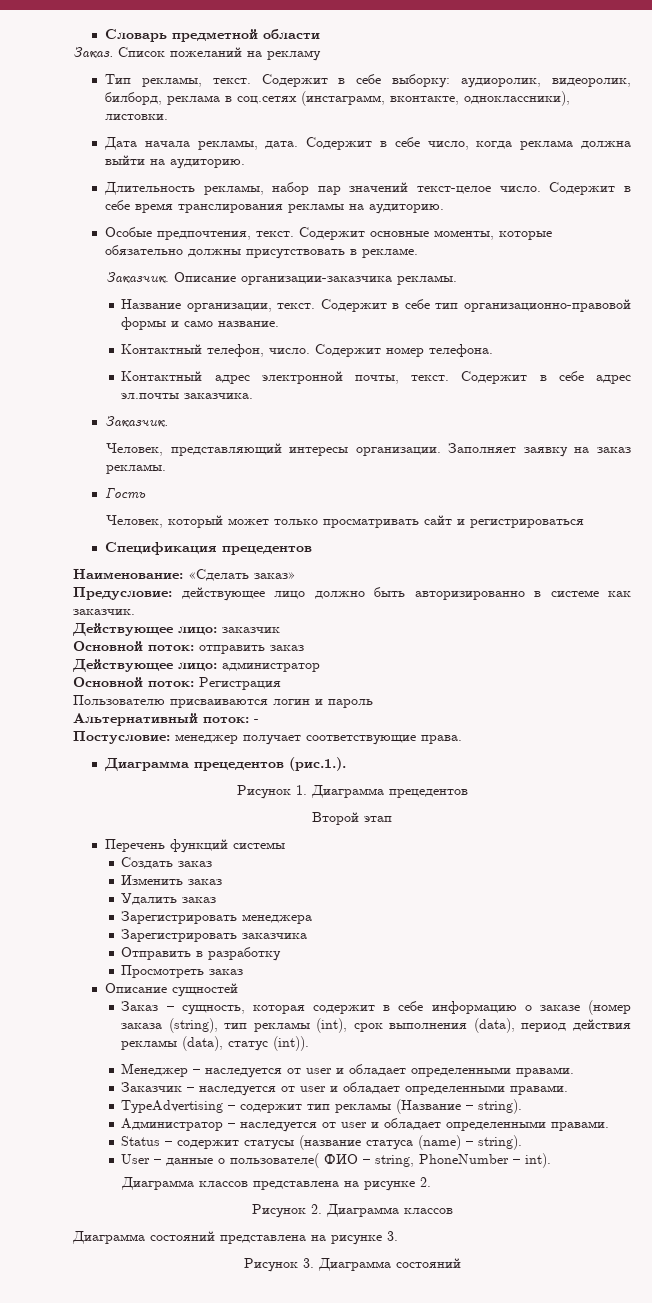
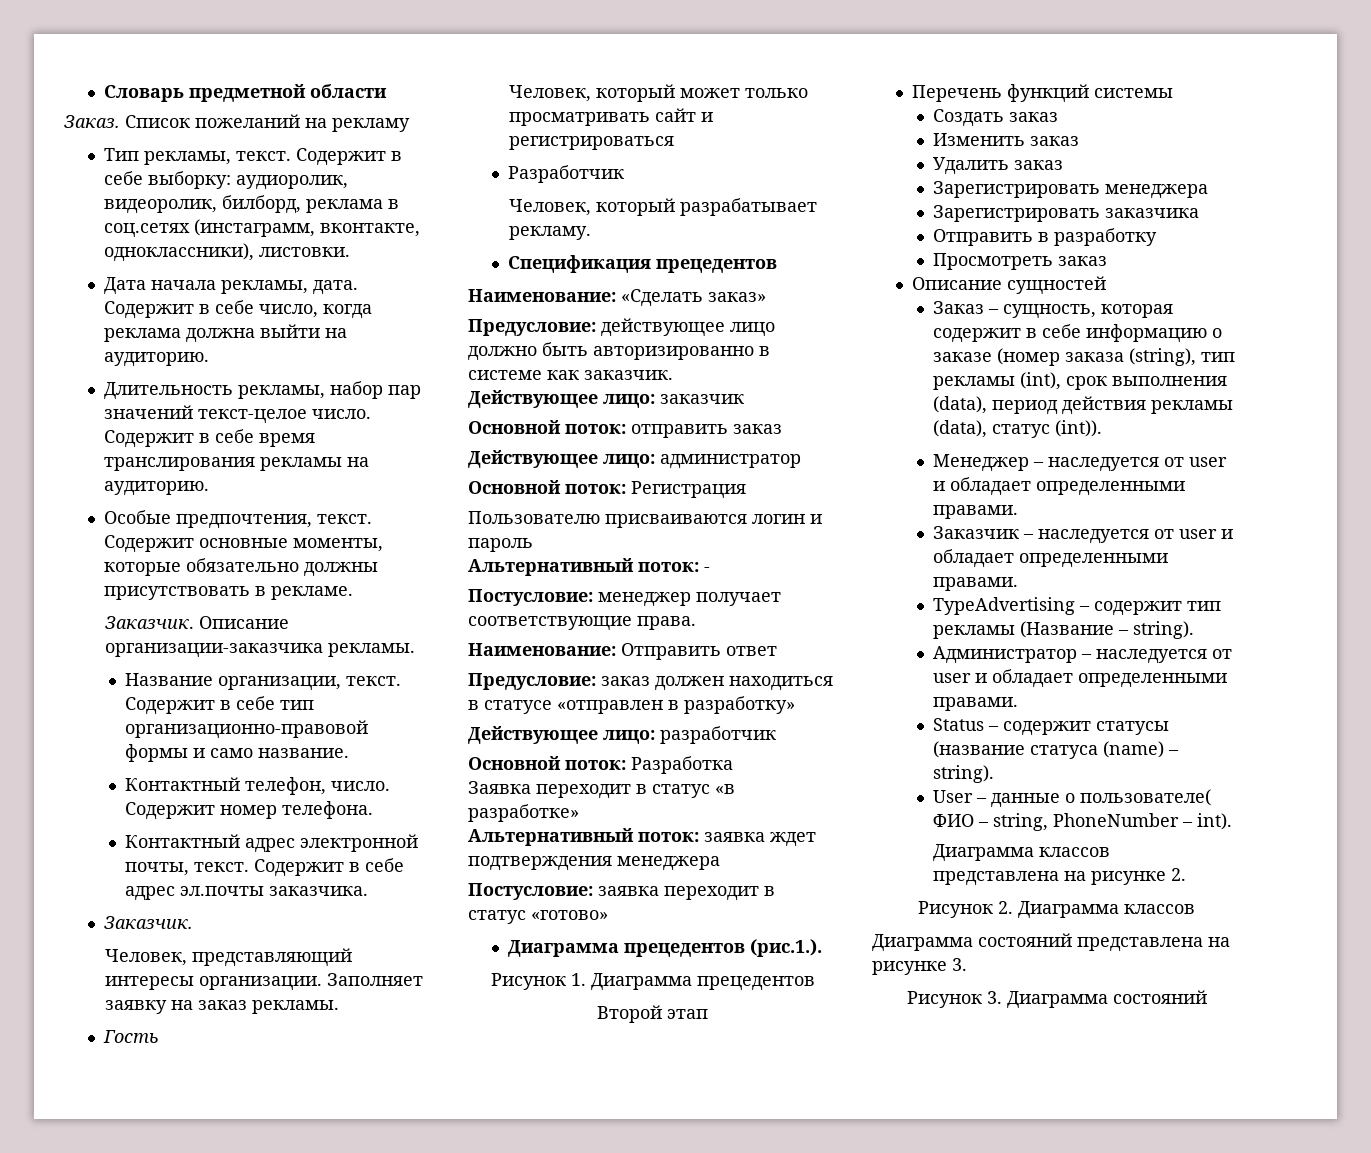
+ Разработчик
+ Человек, который разрабатывает рекламу.
+ Наименование: Отправить ответ
+ Предусловие: заказ должен находиться в статусе «отправлен в разработку»
+ Действующее лицо: разработчик
+ Основной поток: Разработка
+ Заявка переходит в статус «в разработке»
+ Альтернативный поток: заявка ждет подтверждения менеджера
+ Постусловие: заявка переходит в статус «готово»

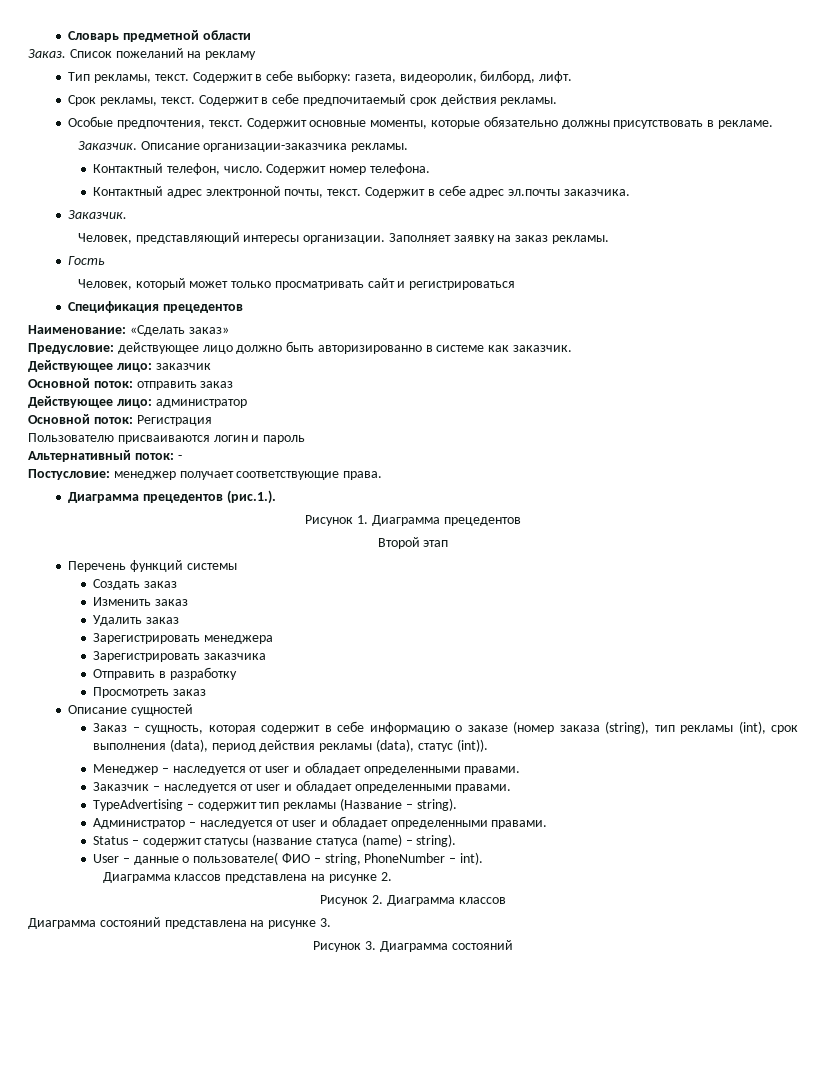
- Содержит в себе выборку: аудиоролик, видеоролик, билборд, реклама в соц.сетях (инстаграмм, вконтакте, одноклассники), листовки.
- Дата начала рекламы, дата. Содержит в себе число, когда реклама должна выйти на аудиторию.
- Длительность рекламы, набор пар значений текст-целое число. Содержит в себе время транслирования рекламы на аудиторию.
+ Содержит в себе выборку: газета, видеоролик, билборд, лифт.
+ Срок рекламы, текст. Содержит в себе предпочитаемый срок действия рекламы.
- Название организации, текст. Содержит в себе тип организационно-правовой формы и само название.
- Разработчик
- Человек, который разрабатывает рекламу.
- Наименование: Отправить ответ
- Предусловие: заказ должен находиться в статусе «отправлен в разработку»
- Действующее лицо: разработчик
- Основной поток: Разработка
- Заявка переходит в статус «в разработке»
- Альтернативный поток: заявка ждет подтверждения менеджера
- Постусловие: заявка переходит в статус «готово»

